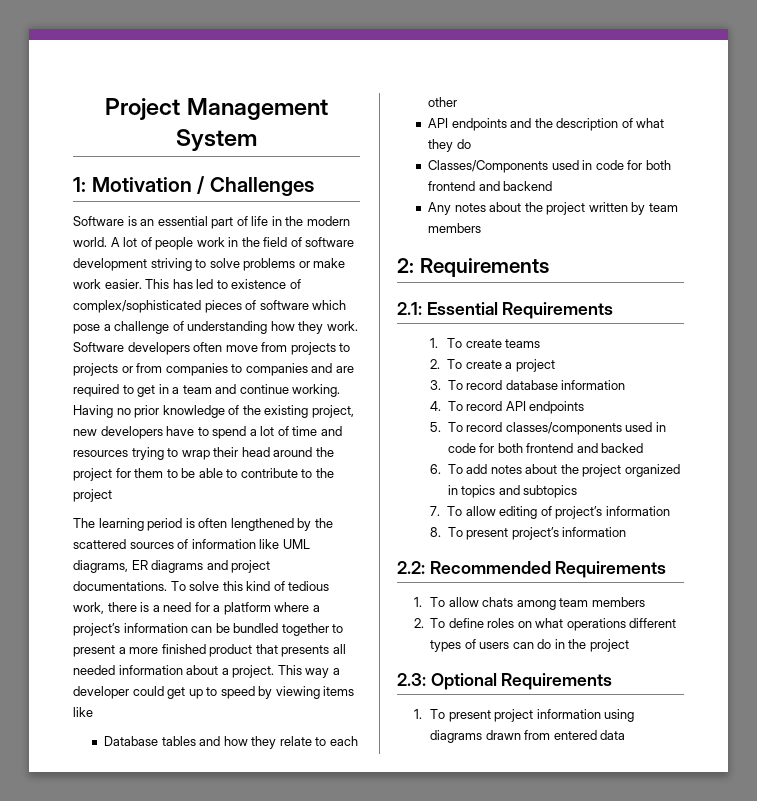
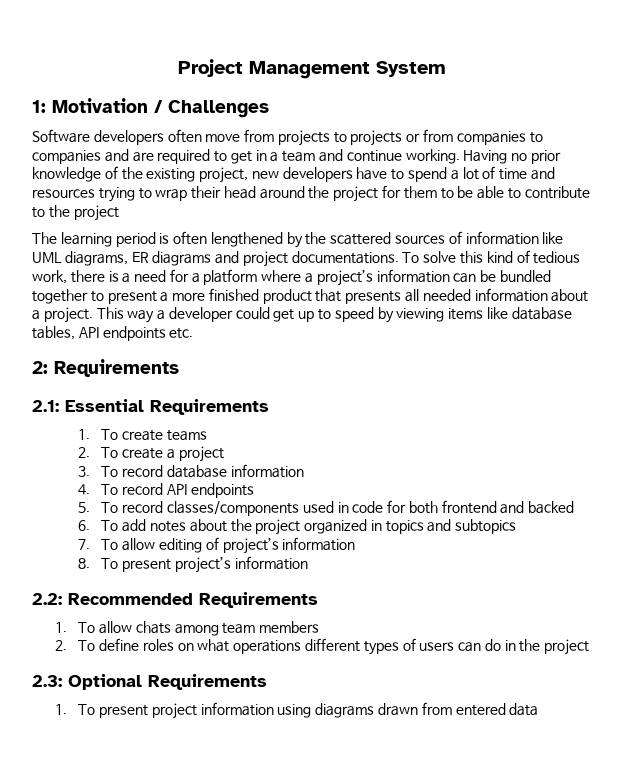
- Software is an essential part of life in the modern world. A lot of people work in the field of software development striving to solve problems or make work easier. This has led to existence of complex/sophisticated pieces of software which pose a challenge of understanding how they work. Software developers often move from projects to projects or from companies to companies and are required to get in a team and continue working.
+ Software developers often move from projects to projects or from companies to companies and are required to get in a team and continue working.
- This way a developer could get up to speed by viewing items like
- Database tables and how they relate to each other
- API endpoints and the description of what they do
- Classes/Components used in code for both frontend and backend
- Any notes about the project written by team members
+ This way a developer could get up to speed by viewing items like database tables, API endpoints etc.

